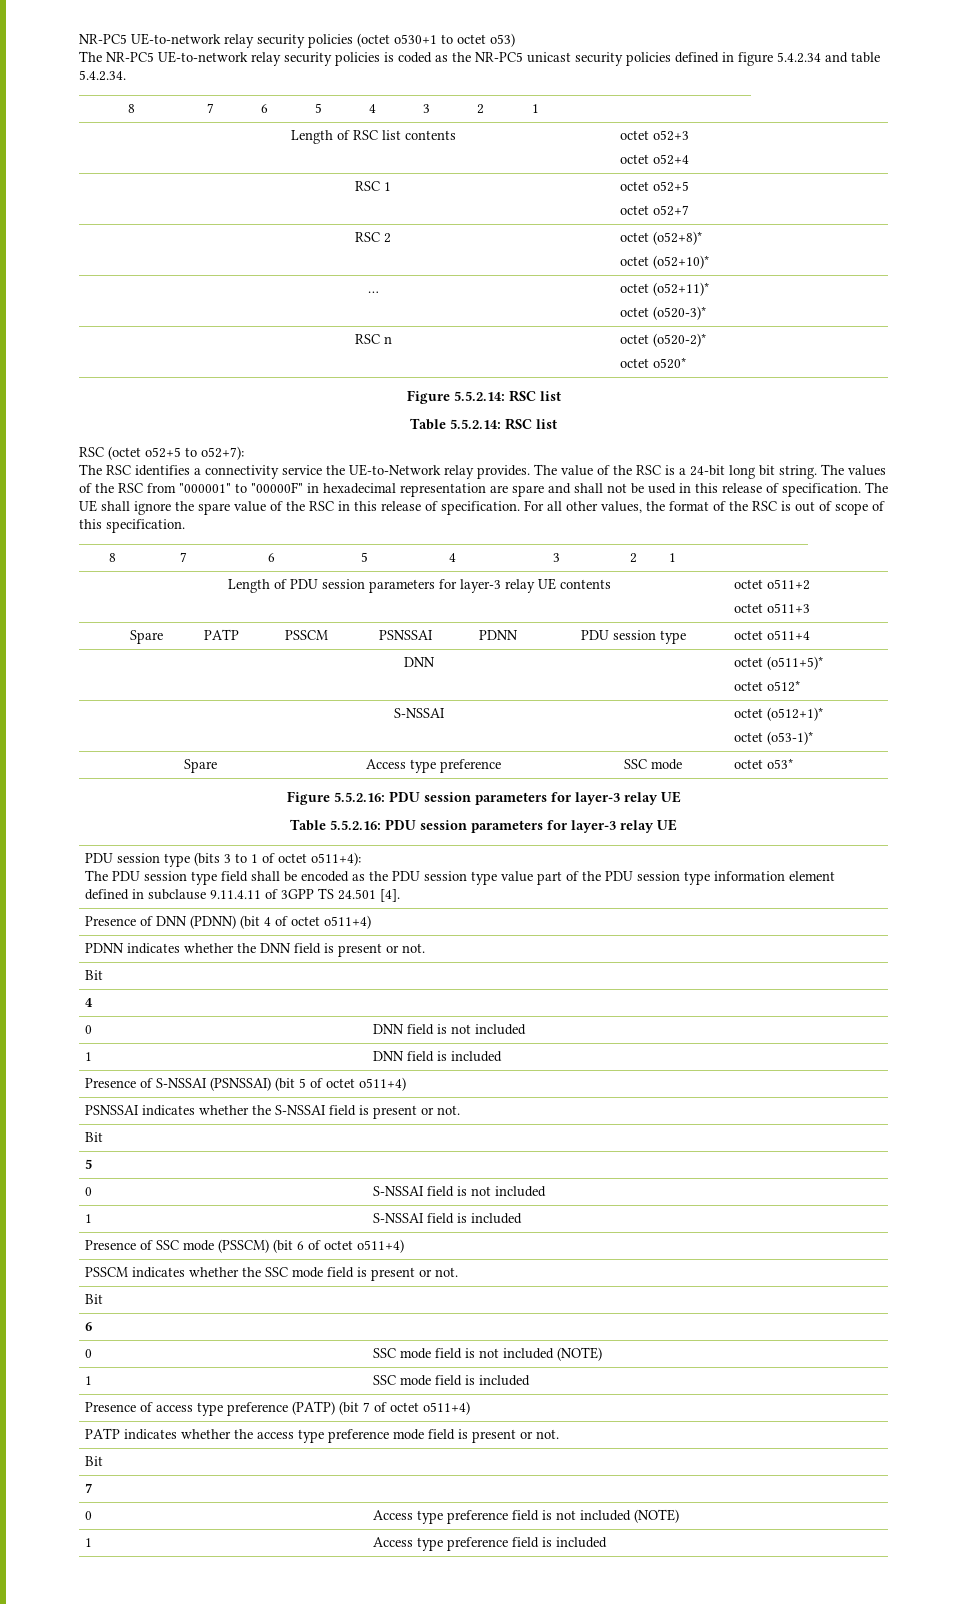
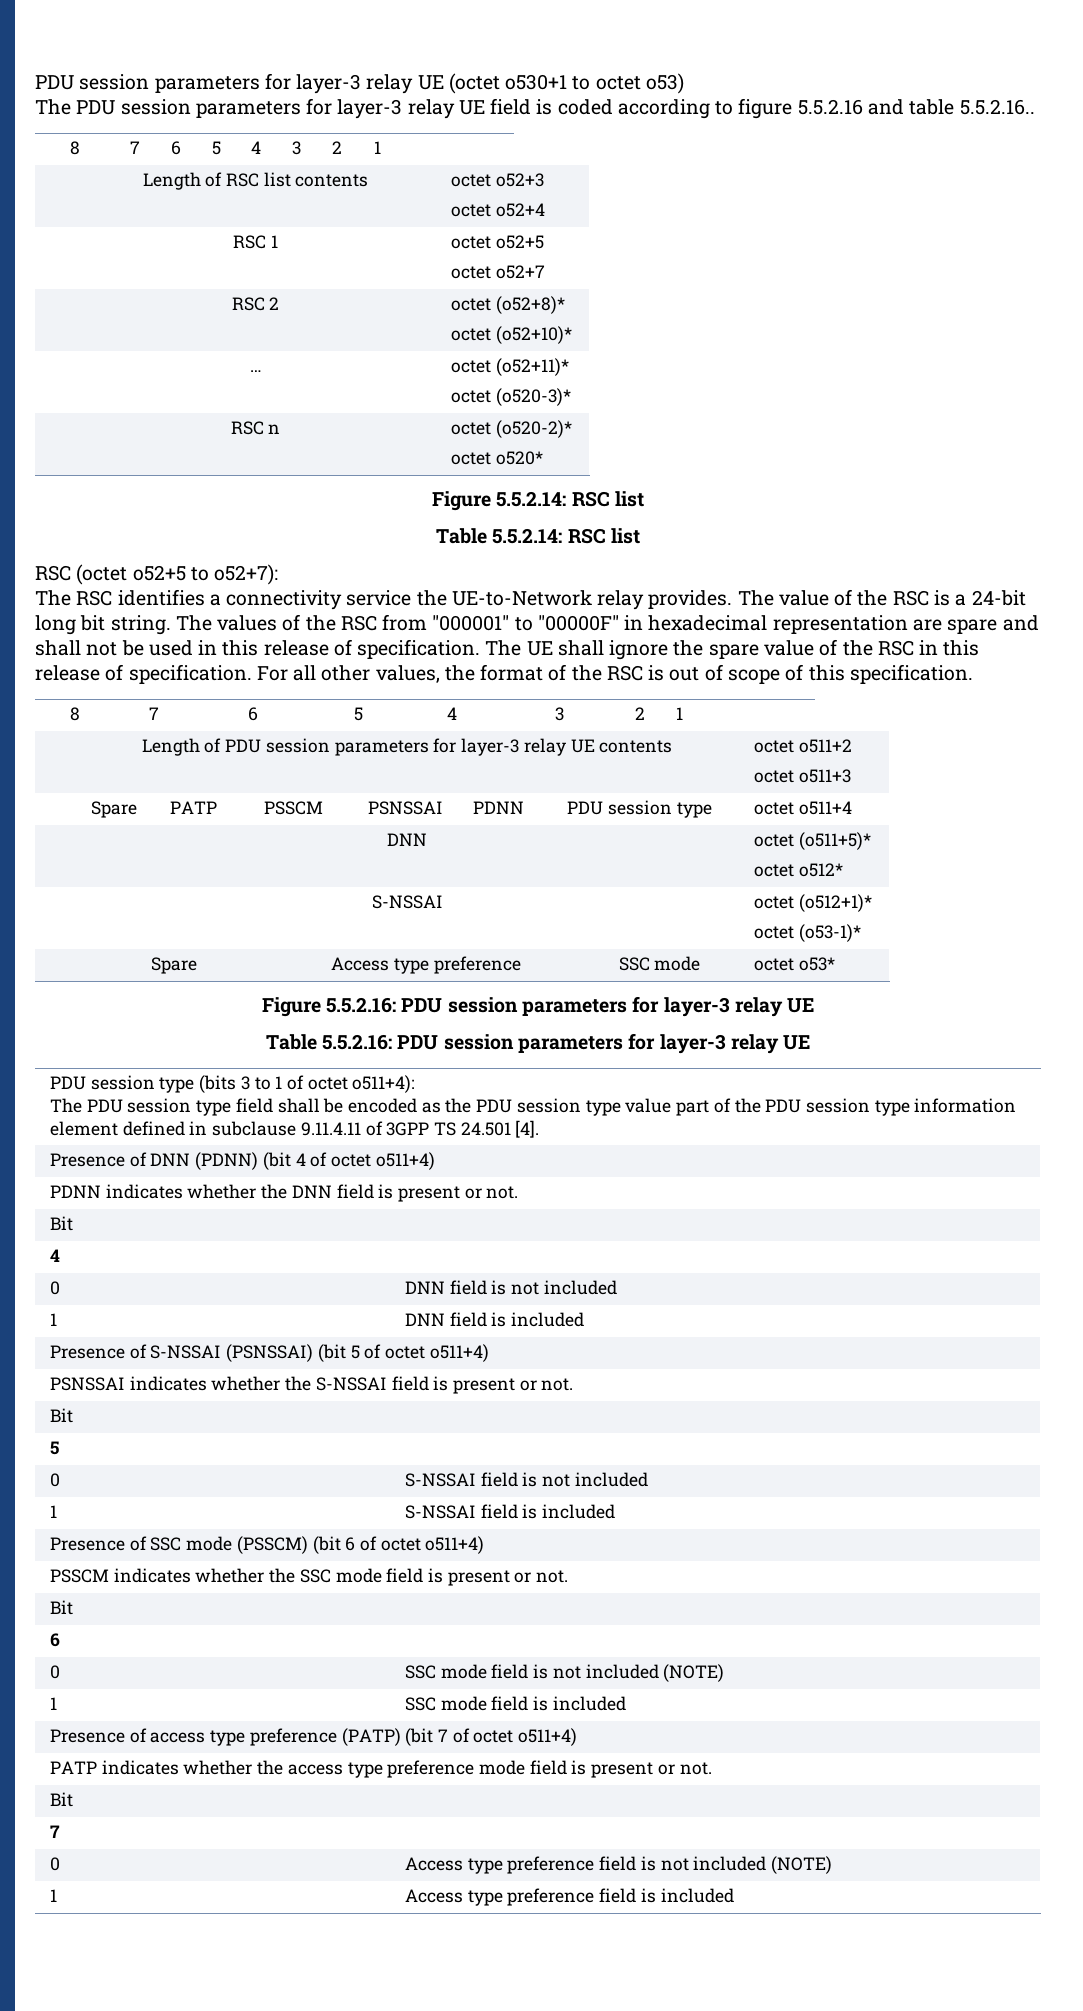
- NR-PC5 UE-to-network relay security policies (octet o530+1 to octet o53)
+ PDU session parameters for layer-3 relay UE (octet o530+1 to octet o53)
- The NR-PC5 UE-to-network relay security policies is coded as the NR-PC5 unicast security policies defined in figure 5.4.2.34 and table 5.4.2.34.
+ The PDU session parameters for layer-3 relay UE field is coded according to figure 5.5.2.16 and table 5.5.2.16..

